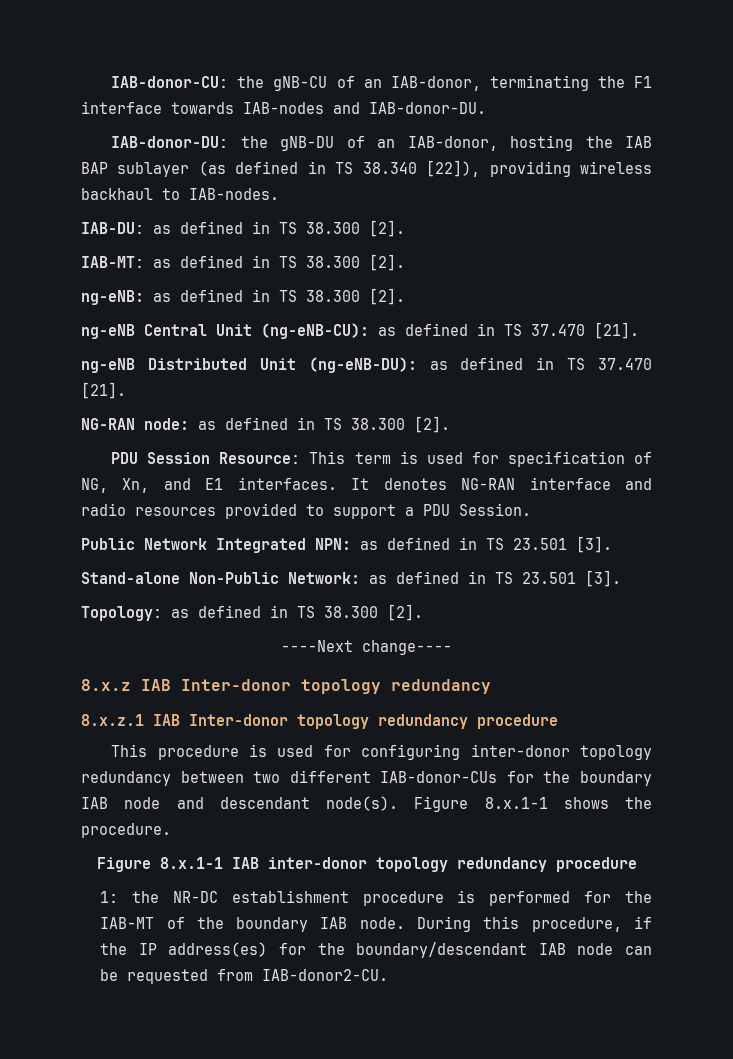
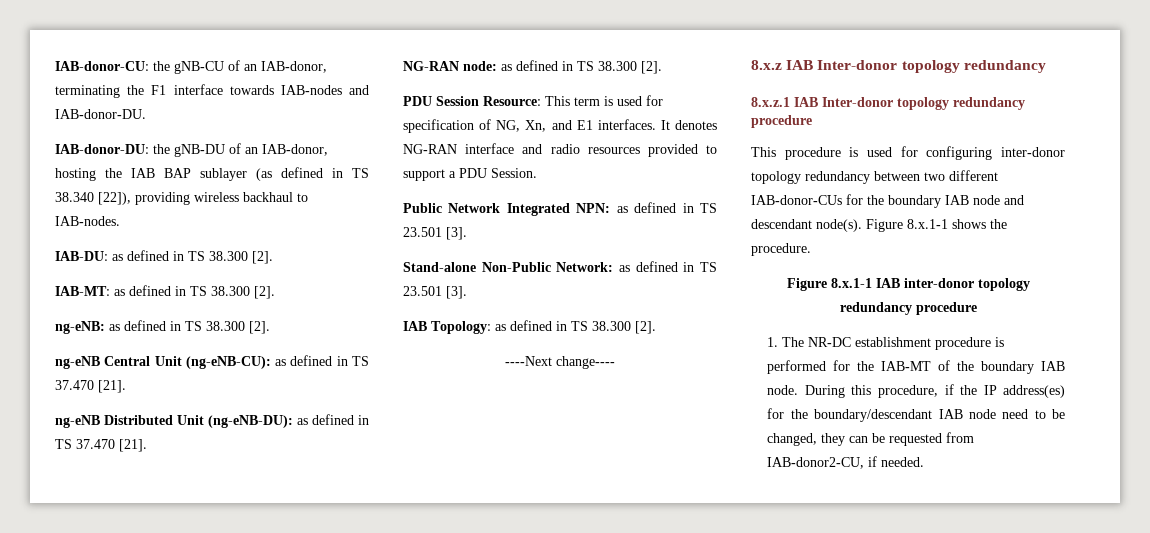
- Topology: as defined in TS 38.300 [2].
+ IAB Topology: as defined in TS 38.300 [2].
- 1: the NR-DC establishment procedure is performed for the IAB-MT of the boundary IAB node.
+ 1. The NR-DC establishment procedure is performed for the IAB-MT of the boundary IAB node.
- During this procedure, if the IP address(es) for the boundary/descendant IAB node can be requested from IAB-donor2-CU.
+ During this procedure, if the IP address(es) for the boundary/descendant IAB node need to be changed, they can be requested from IAB-donor2-CU, if needed.

